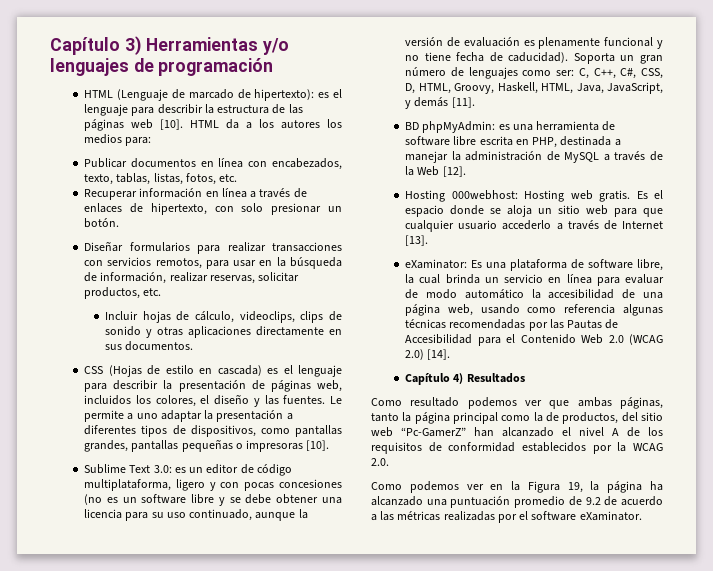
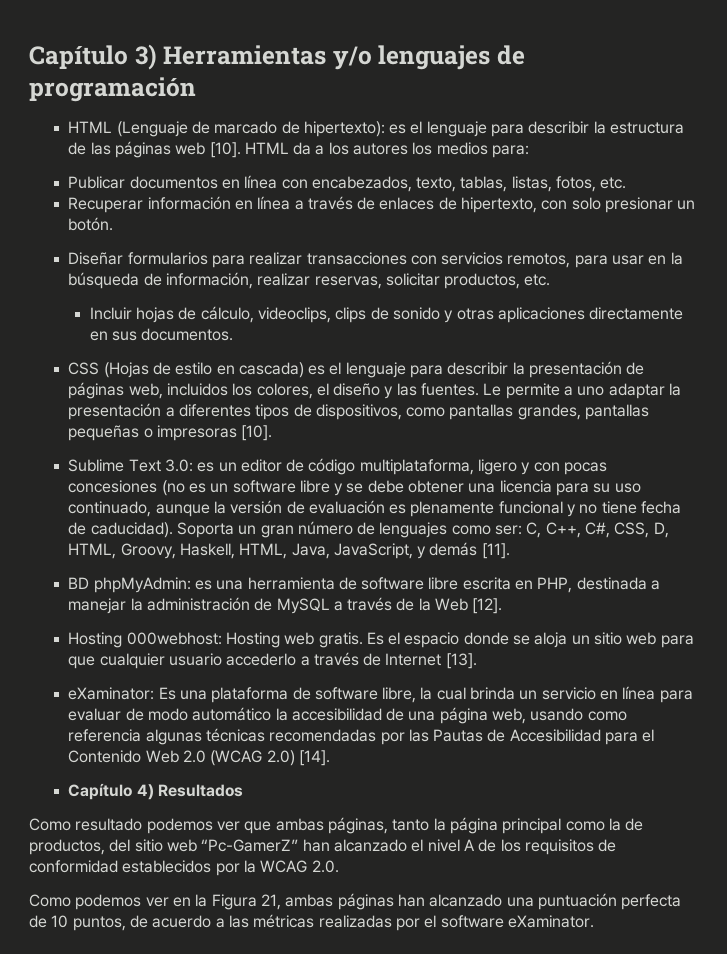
- Como podemos ver en la Figura 19, la página ha alcanzado una puntuación promedio de 9.2 de acuerdo a las métricas realizadas por el software eXaminator.
+ Como podemos ver en la Figura 21, ambas páginas han alcanzado una puntuación perfecta de 10 puntos, de acuerdo a las métricas realizadas por el software eXaminator.

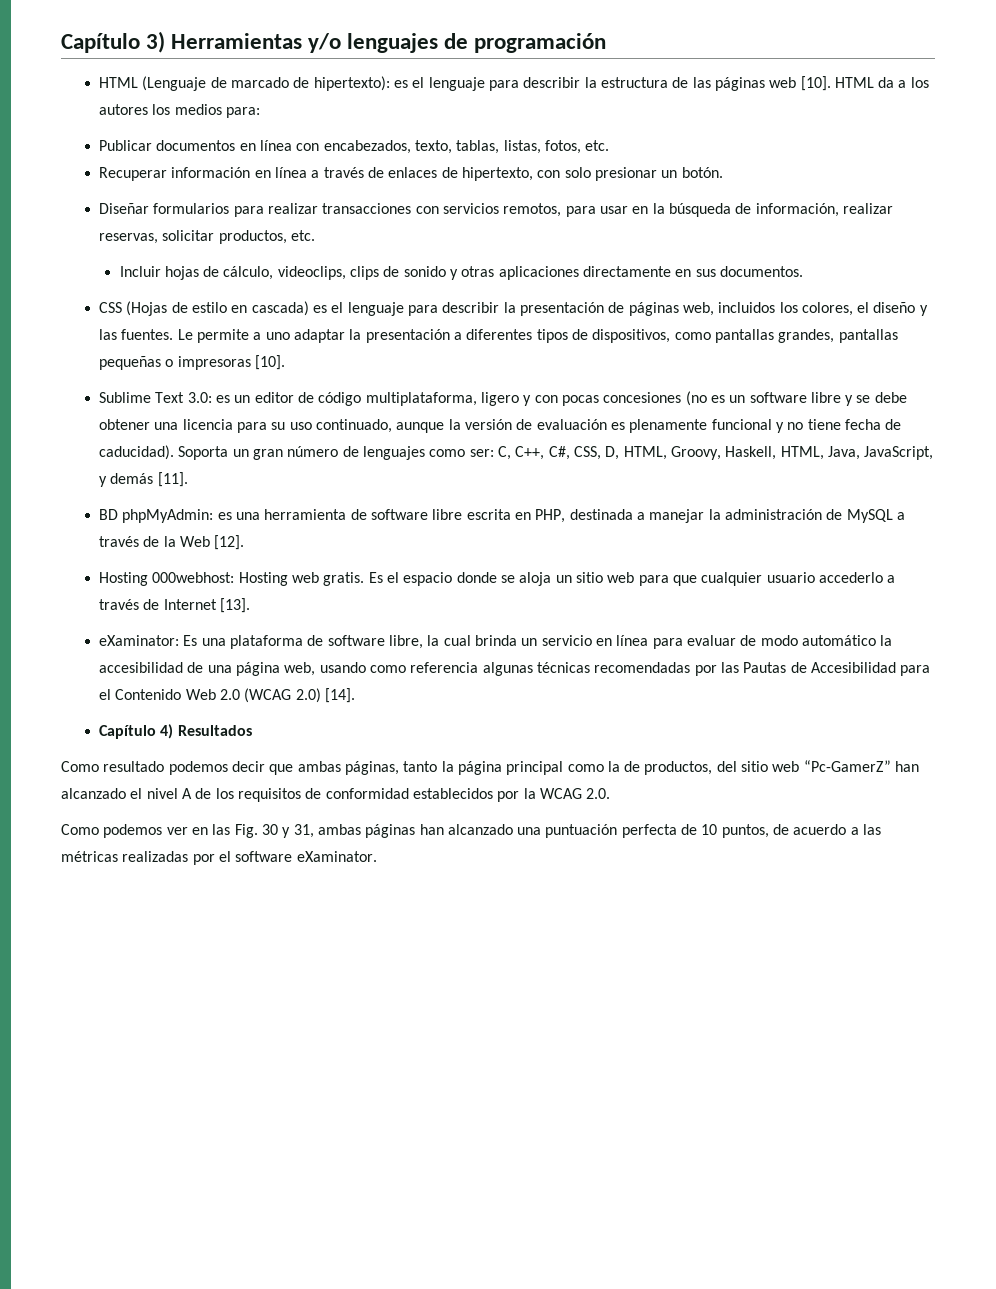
- Como resultado podemos ver que ambas páginas, tanto la página principal como la de productos, del sitio web “Pc-GamerZ” han alcanzado el nivel A de los requisitos de conformidad establecidos por la WCAG 2.0.
+ Como resultado podemos decir que ambas páginas, tanto la página principal como la de productos, del sitio web “Pc-GamerZ” han alcanzado el nivel A de los requisitos de conformidad establecidos por la WCAG 2.0.
- Como podemos ver en la Figura 21, ambas páginas han alcanzado una puntuación perfecta de 10 puntos, de acuerdo a las métricas realizadas por el software eXaminator.
+ Como podemos ver en las Fig. 30 y 31, ambas páginas han alcanzado una puntuación perfecta de 10 puntos, de acuerdo a las métricas realizadas por el software eXaminator.

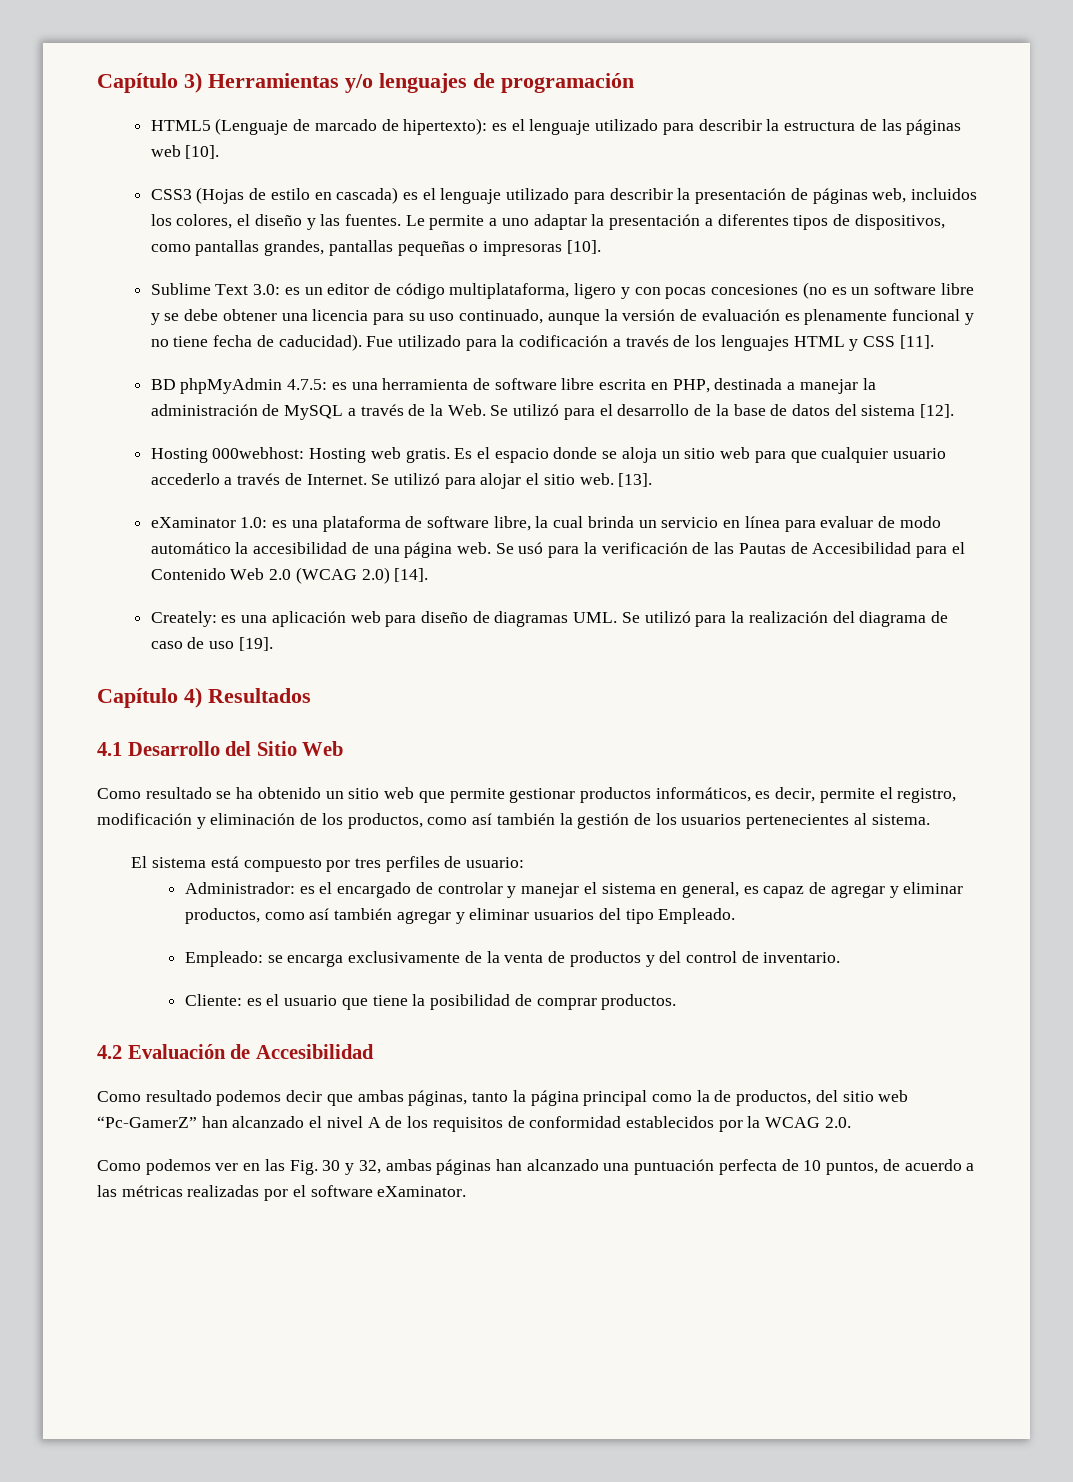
- HTML (Lenguaje de marcado de hipertexto): es el lenguaje para describir la estructura de las páginas web [10]. HTML da a los autores los medios para:
- Publicar documentos en línea con encabezados, texto, tablas, listas, fotos, etc.
- Recuperar información en línea a través de enlaces de hipertexto, con solo presionar un botón.
- Diseñar formularios para realizar transacciones con servicios remotos, para usar en la búsqueda de información, realizar reservas, solicitar productos, etc.
- Incluir hojas de cálculo, videoclips, clips de sonido y otras aplicaciones directamente en sus documentos.
- CSS (Hojas de estilo en cascada) es el lenguaje para describir la presentación de páginas web, incluidos los colores, el diseño y las fuentes.
+ HTML5 (Lenguaje de marcado de hipertexto): es el lenguaje utilizado para describir la estructura de las páginas web [10].
+ CSS3 (Hojas de estilo en cascada) es el lenguaje utilizado para describir la presentación de páginas web, incluidos los colores, el diseño y las fuentes.
- Soporta un gran número de lenguajes como ser: C, C++, C#, CSS, D, HTML, Groovy, Haskell, HTML, Java, JavaScript, y demás [11].
+ Fue utilizado para la codificación a través de los lenguajes HTML y CSS [11].
- BD phpMyAdmin: es una herramienta de software libre escrita en PHP, destinada a manejar la administración de MySQL a través de la Web [12].
+ BD phpMyAdmin 4.7.5: es una herramienta de software libre escrita en PHP, destinada a manejar la administración de MySQL a través de la Web. Se utilizó para el desarrollo de la base de datos del sistema [12].
- Es el espacio donde se aloja un sitio web para que cualquier usuario accederlo a través de Internet [13].
- eXaminator: Es una plataforma de software libre, la cual brinda un servicio en línea para evaluar de modo automático la accesibilidad de una página web, usando como referencia algunas técnicas recomendadas por las Pautas de Accesibilidad para el Contenido Web 2.0 (WCAG 2.0) [14].
+ Es el espacio donde se aloja un sitio web para que cualquier usuario accederlo a través de Internet. Se utilizó para alojar el sitio web. [13].
+ eXaminator 1.0: es una plataforma de software libre, la cual brinda un servicio en línea para evaluar de modo automático la accesibilidad de una página web. Se usó para la verificación de las Pautas de Accesibilidad para el Contenido Web 2.0 (WCAG 2.0) [14].
+ Creately: es una aplicación web para diseño de diagramas UML. Se utilizó para la realización del diagrama de caso de uso [19].
  Capítulo 4) Resultados
+ 4.1 Desarrollo del Sitio Web
+ Como resultado se ha obtenido un sitio web que permite gestionar productos informáticos, es decir, permite el registro, modificación y eliminación de los productos, como así también la gestión de los usuarios pertenecientes al sistema.
+ El sistema está compuesto por tres perfiles de usuario:
+ Administrador: es el encargado de controlar y manejar el sistema en general, es capaz de agregar y eliminar productos, como así también agregar y eliminar usuarios del tipo Empleado.
+ Empleado: se encarga exclusivamente de la venta de productos y del control de inventario.
+ Cliente: es el usuario que tiene la posibilidad de comprar productos.
+ 4.2 Evaluación de Accesibilidad
- Como podemos ver en las Fig. 30 y 31, ambas páginas han alcanzado una puntuación perfecta de 10 puntos, de acuerdo a las métricas realizadas por el software eXaminator.
+ Como podemos ver en las Fig. 30 y 32, ambas páginas han alcanzado una puntuación perfecta de 10 puntos, de acuerdo a las métricas realizadas por el software eXaminator.

